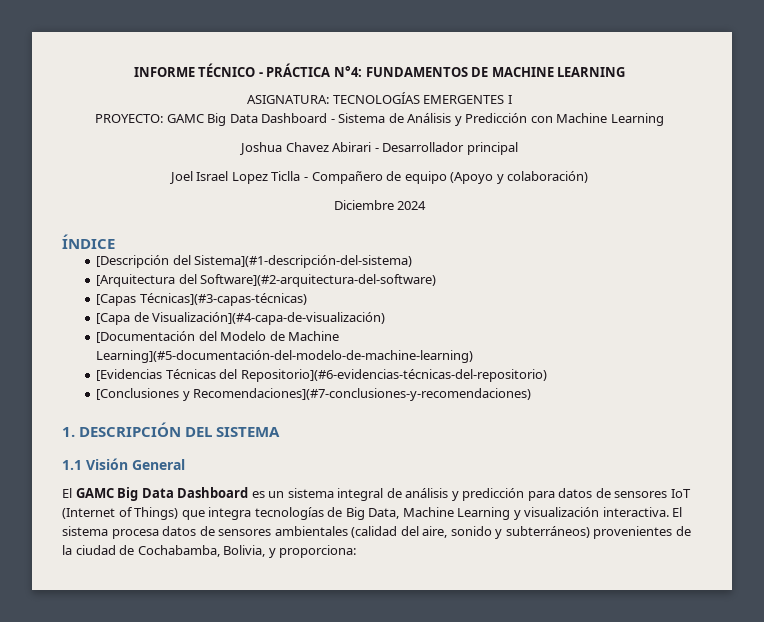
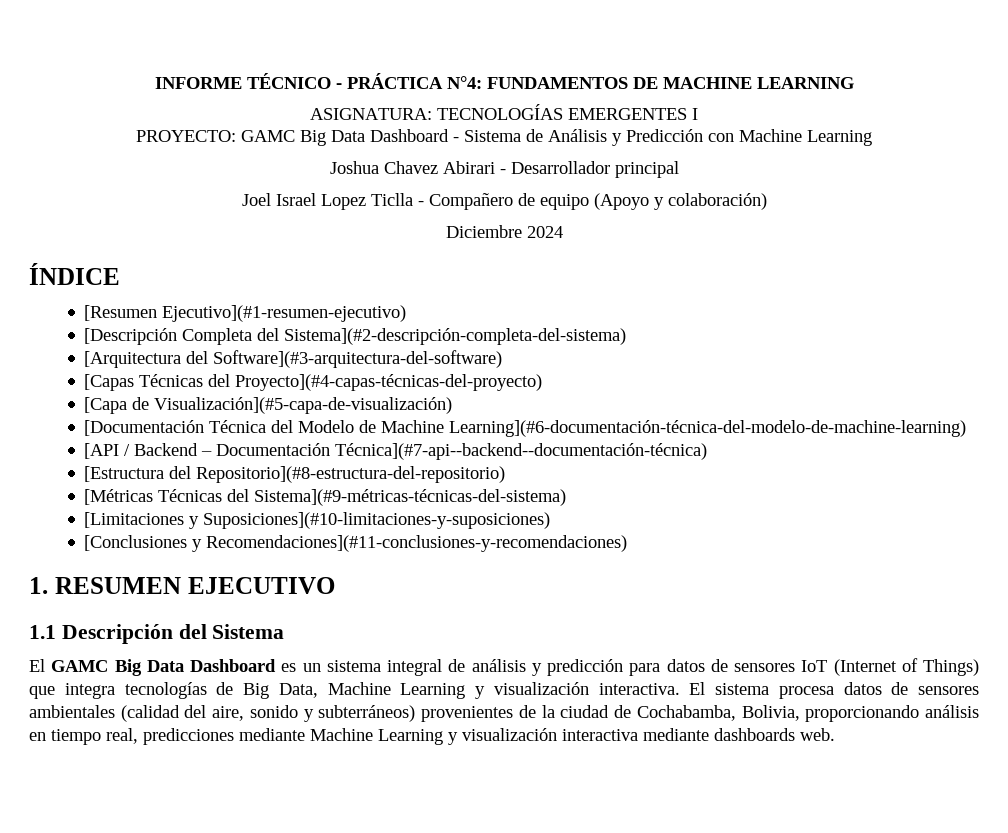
+ [Resumen Ejecutivo](#1-resumen-ejecutivo)
- [Descripción del Sistema](#1-descripción-del-sistema)
+ [Descripción Completa del Sistema](#2-descripción-completa-del-sistema)
- [Arquitectura del Software](#2-arquitectura-del-software)
+ [Arquitectura del Software](#3-arquitectura-del-software)
- [Capas Técnicas](#3-capas-técnicas)
+ [Capas Técnicas del Proyecto](#4-capas-técnicas-del-proyecto)
- [Capa de Visualización](#4-capa-de-visualización)
+ [Capa de Visualización](#5-capa-de-visualización)
- [Documentación del Modelo de Machine Learning](#5-documentación-del-modelo-de-machine-learning)
- [Evidencias Técnicas del Repositorio](#6-evidencias-técnicas-del-repositorio)
+ [Documentación Técnica del Modelo de Machine Learning](#6-documentación-técnica-del-modelo-de-machine-learning)
+ [API / Backend – Documentación Técnica](#7-api--backend--documentación-técnica)
+ [Estructura del Repositorio](#8-estructura-del-repositorio)
+ [Métricas Técnicas del Sistema](#9-métricas-técnicas-del-sistema)
+ [Limitaciones y Suposiciones](#10-limitaciones-y-suposiciones)
- [Conclusiones y Recomendaciones](#7-conclusiones-y-recomendaciones)
+ [Conclusiones y Recomendaciones](#11-conclusiones-y-recomendaciones)
- 1. DESCRIPCIÓN DEL SISTEMA
- 1.1 Visión General
+ 1. RESUMEN EJECUTIVO
+ 1.1 Descripción del Sistema
- El sistema procesa datos de sensores ambientales (calidad del aire, sonido y subterráneos) provenientes de la ciudad de Cochabamba, Bolivia, y proporciona:
+ El sistema procesa datos de sensores ambientales (calidad del aire, sonido y subterráneos) provenientes de la ciudad de Cochabamba, Bolivia, proporcionando análisis en tiempo real, predicciones mediante Machine Learning y visualización interactiva mediante dashboards web.

